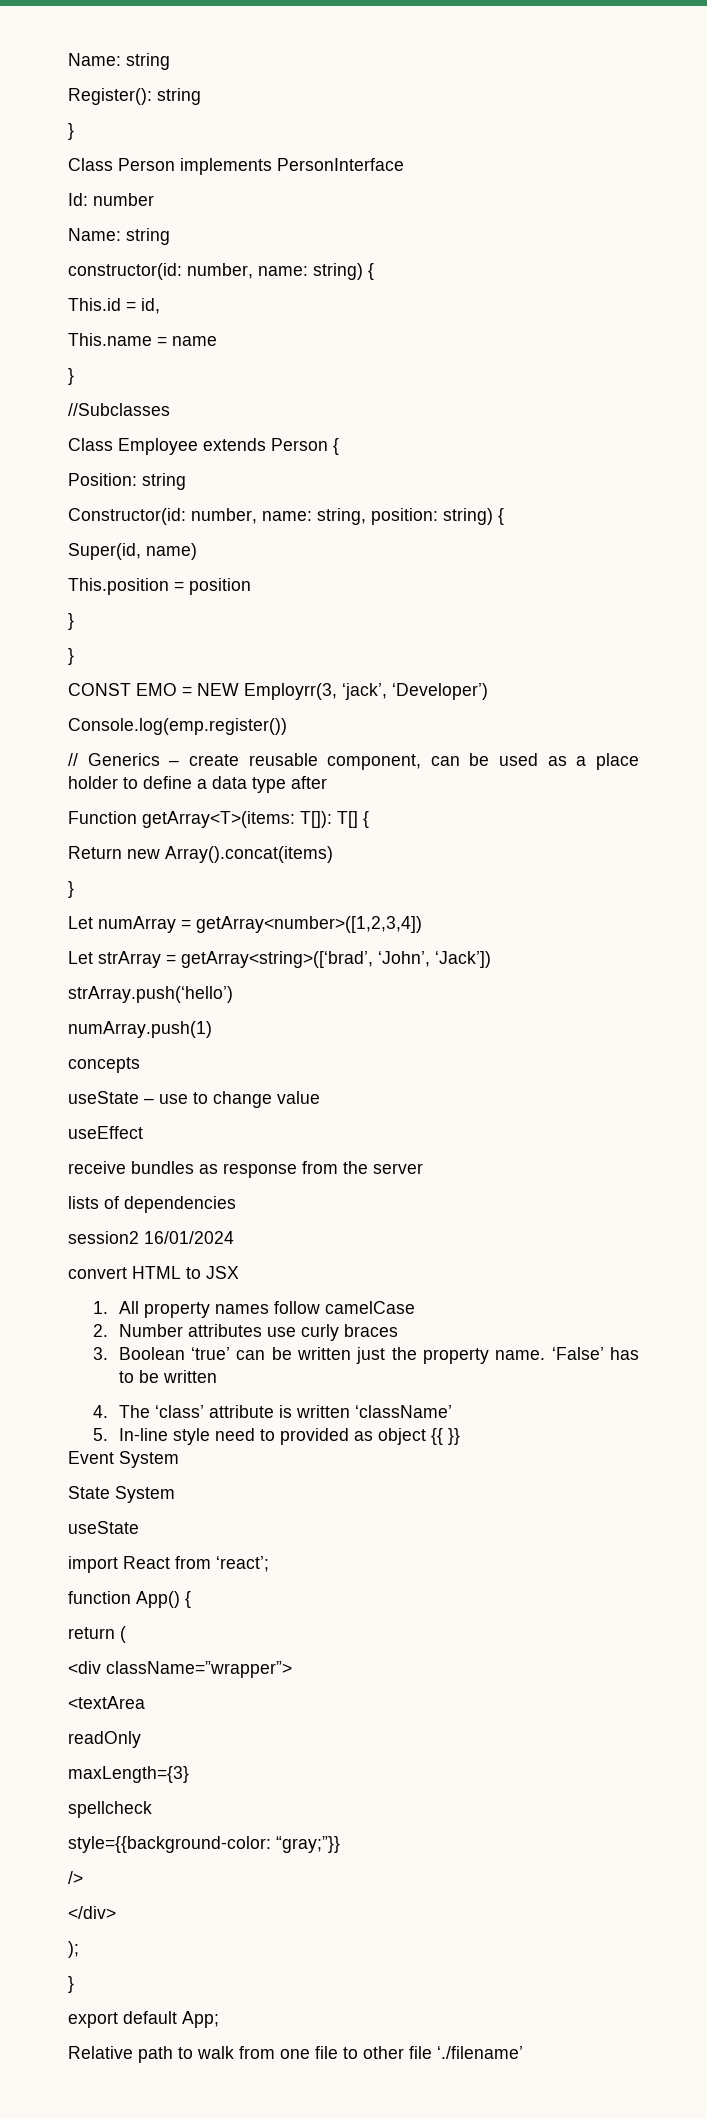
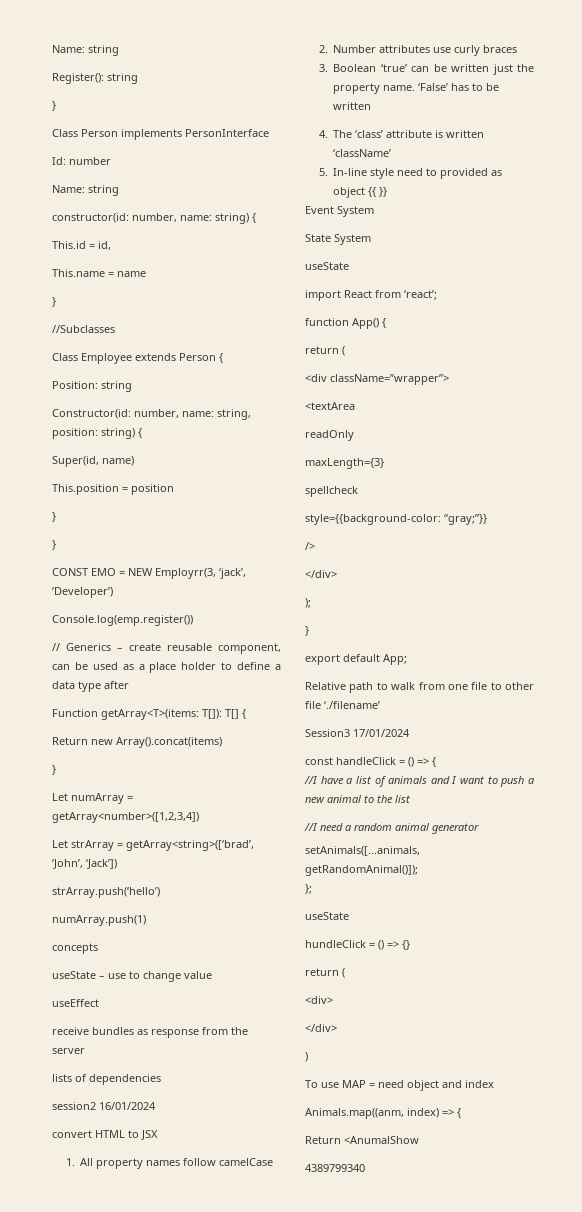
+ Session3 17/01/2024
+ const handleClick = () => {
+ //I have a list of animals and I want to push a new animal to the list
+ //I need a random animal generator
+ setAnimals([...animals, getRandomAnimal()]);
+ };
+ useState
+ hundleClick = () => {}
+ return (
+ <div>
+ </div>
+ )
+ To use MAP = need object and index
+ Animals.map((anm, index) => {
+ Return <AnumalShow
+ 4389799340

